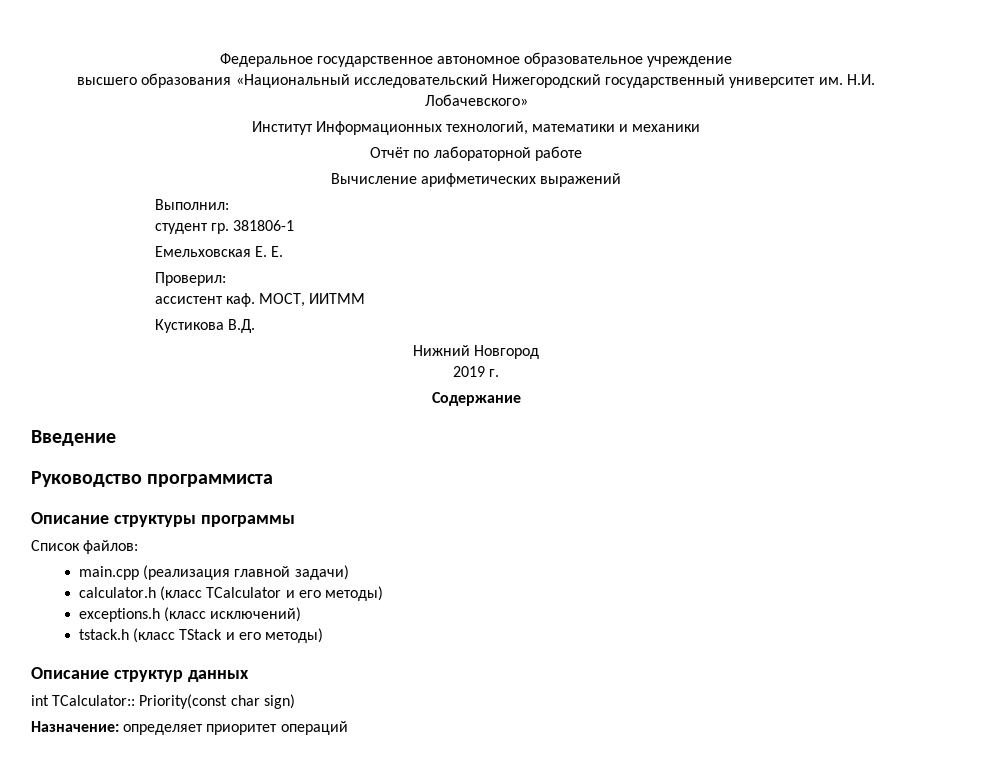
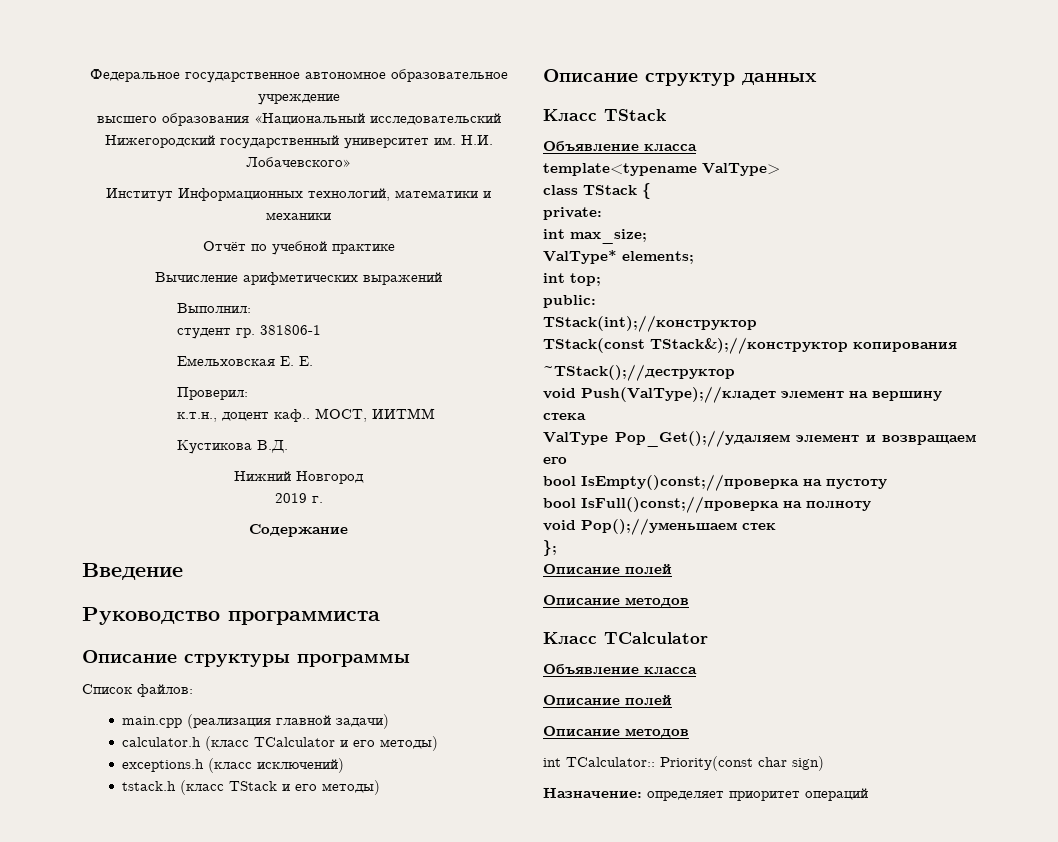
- Отчёт по лабораторной работе
+ Отчёт по учебной практике
- ассистент каф.
+ к.т.н., доцент каф..
+ Класс TStack
+ Объявление класса
+ template<typename ValType>
+ class TStack {
+ private:
+ int max_size;
+ ValType* elements;
+ int top;
+ public:
+ TStack(int);//конструктор
+ TStack(const TStack&);//конструктор копирования
+ ~TStack();//деструктор
+ void Push(ValType);//кладет элемент на вершину стека
+ ValType Pop_Get();//удаляем элемент и возвращаем его
+ bool IsEmpty()const;//проверка на пустоту
+ bool IsFull()const;//проверка на полноту
+ void Pop();//уменьшаем стек
+ };
+ Описание полей
+ Описание методов
+ Класс TCalculator
+ Объявление класса
+ Описание полей
+ Описание методов

